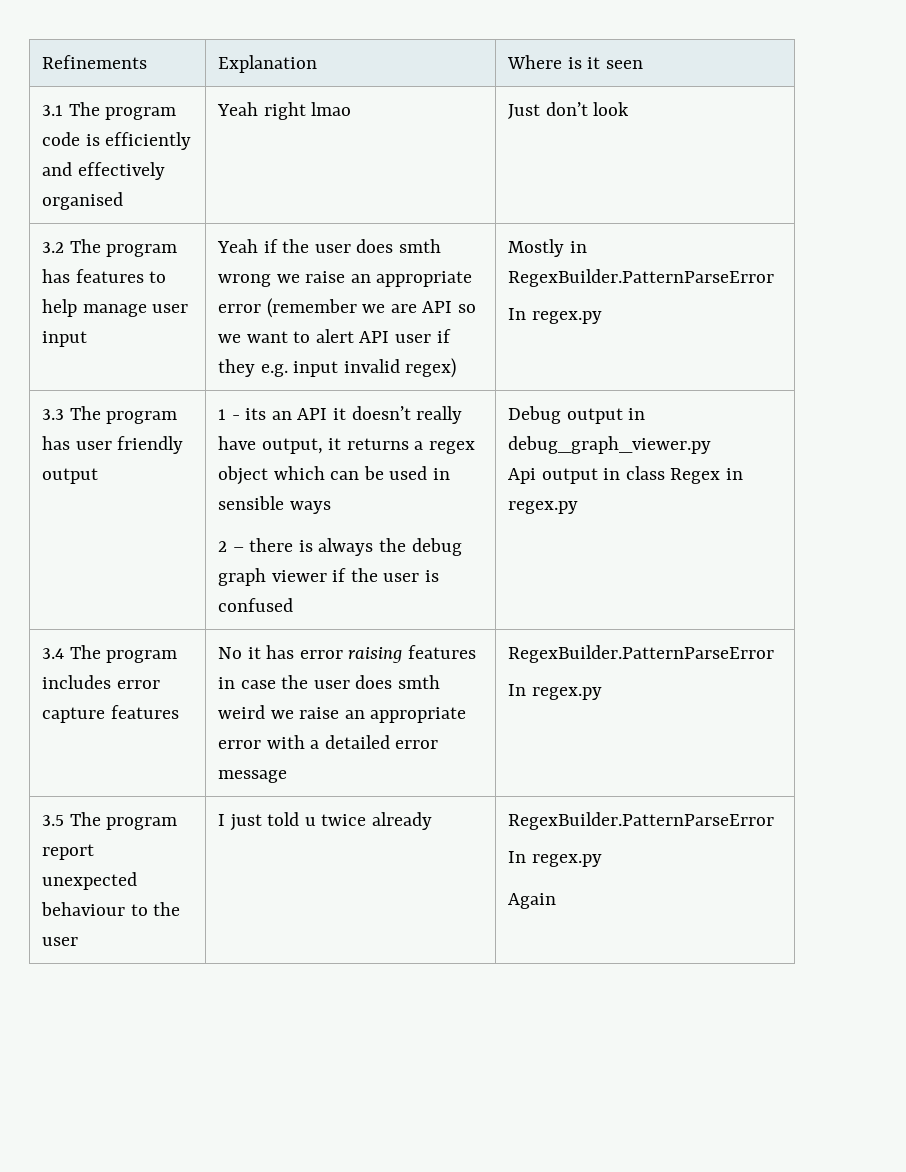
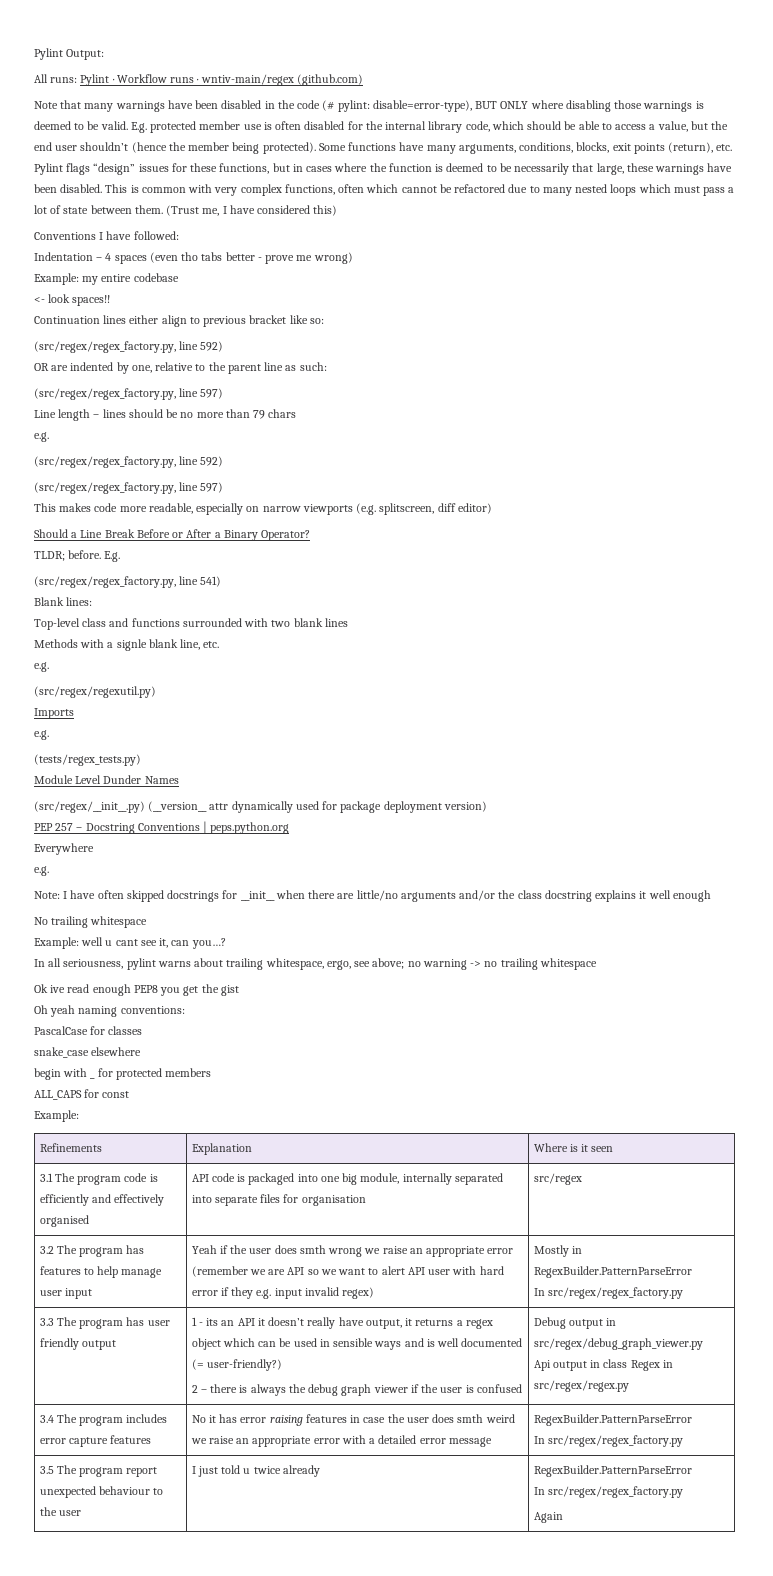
+ Pylint Output:
+ All runs: Pylint · Workflow runs · wntiv-main/regex (github.com)
+ Note that many warnings have been disabled in the code (# pylint: disable=error-type), BUT ONLY where disabling those warnings is deemed to be valid. E.g. protected member use is often disabled for the internal library code, which should be able to access a value, but the end user shouldn’t (hence the member being protected). Some functions have many arguments, conditions, blocks, exit points (return), etc. Pylint flags “design” issues for these functions, but in cases where the function is deemed to be necessarily that large, these warnings have been disabled. This is common with very complex functions, often which cannot be refactored due to many nested loops which must pass a lot of state between them. (Trust me, I have considered this)
+ Conventions I have followed:
+ Indentation – 4 spaces (even tho tabs better - prove me wrong)
+ Example: my entire codebase
+ <- look spaces!!
+ Continuation lines either align to previous bracket like so:
+ (src/regex/regex_factory.py, line 592)
+ OR are indented by one, relative to the parent line as such:
+ (src/regex/regex_factory.py, line 597)
+ Line length – lines should be no more than 79 chars
+ e.g.
+ (src/regex/regex_factory.py, line 592)
+ (src/regex/regex_factory.py, line 597)
+ This makes code more readable, especially on narrow viewports (e.g. splitscreen, diff editor)
+ Should a Line Break Before or After a Binary Operator?
+ TLDR; before. E.g.
+ (src/regex/regex_factory.py, line 541)
+ Blank lines:
+ Top-level class and functions surrounded with two blank lines
+ Methods with a signle blank line, etc.
+ e.g.
+ (src/regex/regexutil.py)
+ Imports
+ e.g.
+ (tests/regex_tests.py)
+ Module Level Dunder Names
+ (src/regex/__init__.py) (__version__ attr dynamically used for package deployment version)
+ PEP 257 – Docstring Conventions | peps.python.org
+ Everywhere
+ e.g.
+ Note: I have often skipped docstrings for __init__ when there are little/no arguments and/or the class docstring explains it well enough
+ No trailing whitespace
+ Example: well u cant see it, can you…?
+ In all seriousness, pylint warns about trailing whitespace, ergo, see above; no warning -> no trailing whitespace
+ Ok ive read enough PEP8 you get the gist
+ Oh yeah naming conventions:
+ PascalCase for classes
+ snake_case elsewhere
+ begin with _ for protected members
+ ALL_CAPS for const
+ Example:
- 3.1 The program code is efficiently and effectively organised | Yeah right lmao | Just don’t look
+ 3.1 The program code is efficiently and effectively organised | API code is packaged into one big module, internally separated into separate files for organisation | src/regex
- Yeah if the user does smth wrong we raise an appropriate error (remember we are API so we want to alert API user if they e.g. input invalid regex)
+ Yeah if the user does smth wrong we raise an appropriate error (remember we are API so we want to alert API user with hard error if they e.g. input invalid regex)
  Mostly in RegexBuilder.PatternParseError
- In regex.py
+ In src/regex/regex_factory.py
- 1 - its an API it doesn’t really have output, it returns a regex object which can be used in sensible ways
+ 1 - its an API it doesn’t really have output, it returns a regex object which can be used in sensible ways and is well documented (= user-friendly?)
- Debug output in debug_graph_viewer.py
+ Debug output in src/regex/debug_graph_viewer.py
- Api output in class Regex in regex.py
+ Api output in class Regex in src/regex/regex.py
  3.4 The program includes error capture features | No it has error raising features in case the user does smth weird we raise an appropriate error with a detailed error message | RegexBuilder.PatternParseError
- In regex.py
+ In src/regex/regex_factory.py
  3.5 The program report unexpected behaviour to the user | I just told u twice already | RegexBuilder.PatternParseError
- In regex.py
+ In src/regex/regex_factory.py

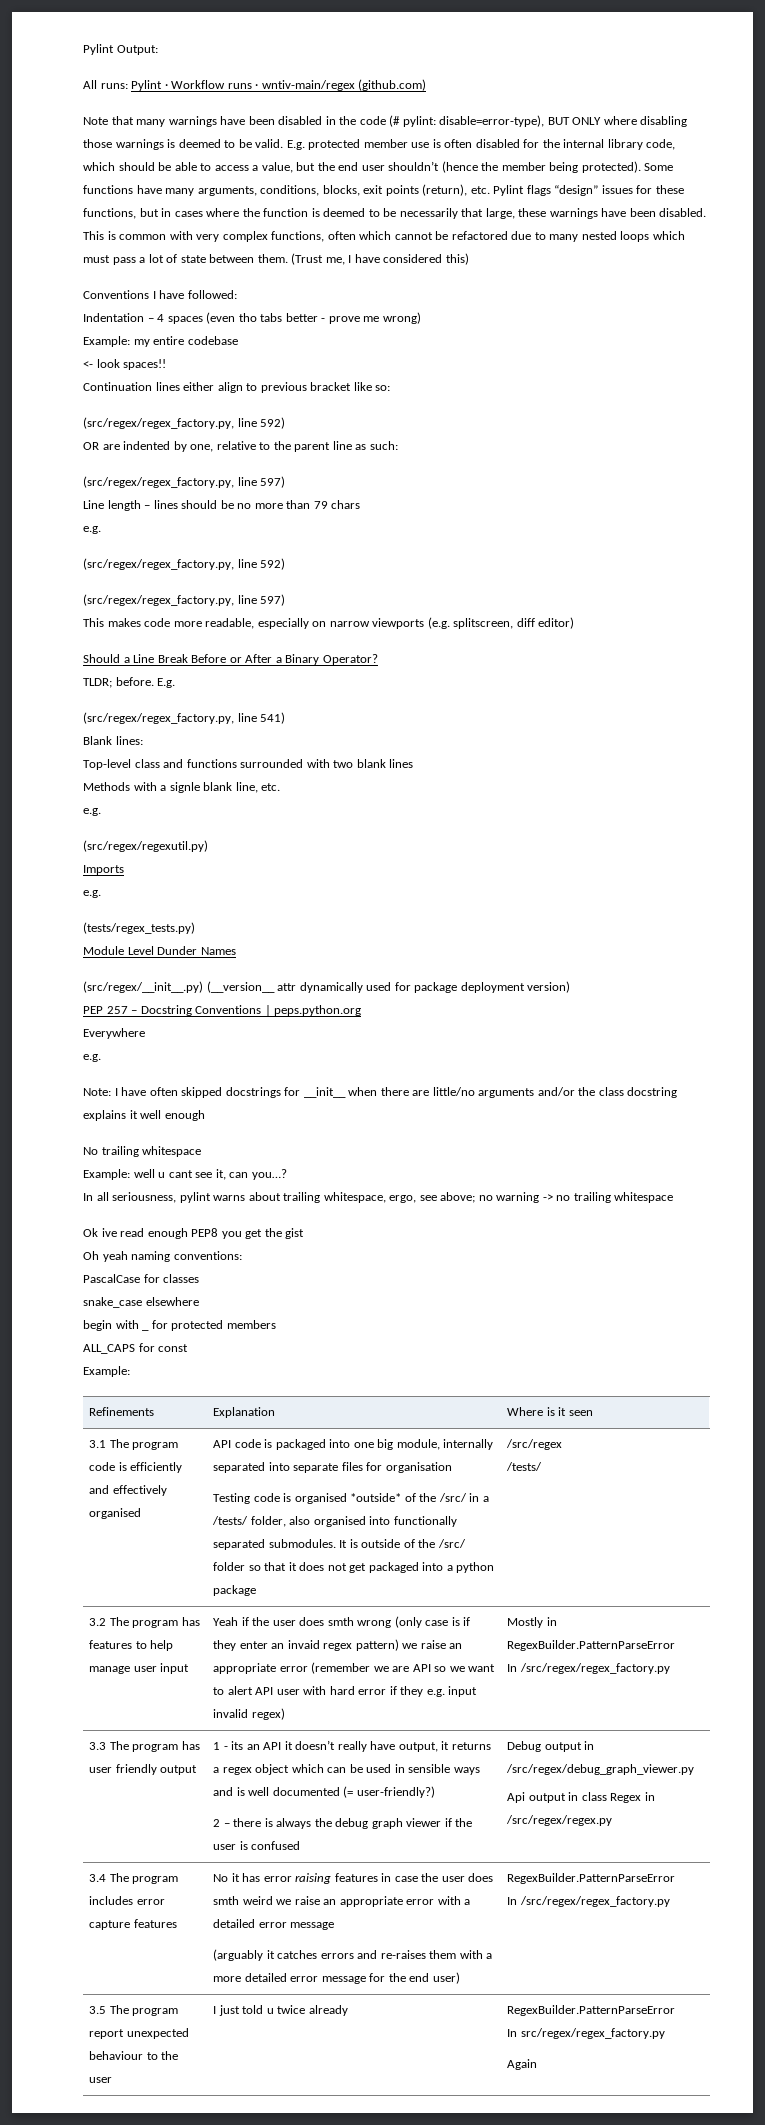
- src/regex
+ Testing code is organised *outside* of the /src/ in a /tests/ folder, also organised into functionally separated submodules. It is outside of the /src/ folder so that it does not get packaged into a python package | /src/regex
+ /tests/
- Yeah if the user does smth wrong we raise an appropriate error (remember we are API so we want to alert API user with hard error if they e.g. input invalid regex)
+ Yeah if the user does smth wrong (only case is if they enter an invaid regex pattern) we raise an appropriate error (remember we are API so we want to alert API user with hard error if they e.g. input invalid regex)
  Mostly in RegexBuilder.PatternParseError
- In src/regex/regex_factory.py
+ In /src/regex/regex_factory.py
- Debug output in src/regex/debug_graph_viewer.py
+ Debug output in /src/regex/debug_graph_viewer.py
- Api output in class Regex in src/regex/regex.py
+ Api output in class Regex in /src/regex/regex.py
- No it has error raising features in case the user does smth weird we raise an appropriate error with a detailed error message | RegexBuilder.PatternParseError
- In src/regex/regex_factory.py
+ No it has error raising features in case the user does smth weird we raise an appropriate error with a detailed error message
+ (arguably it catches errors and re-raises them with a more detailed error message for the end user) | RegexBuilder.PatternParseError
+ In /src/regex/regex_factory.py

